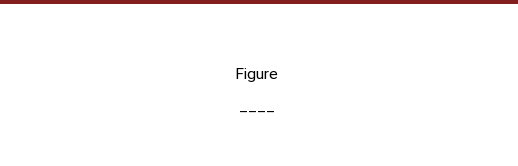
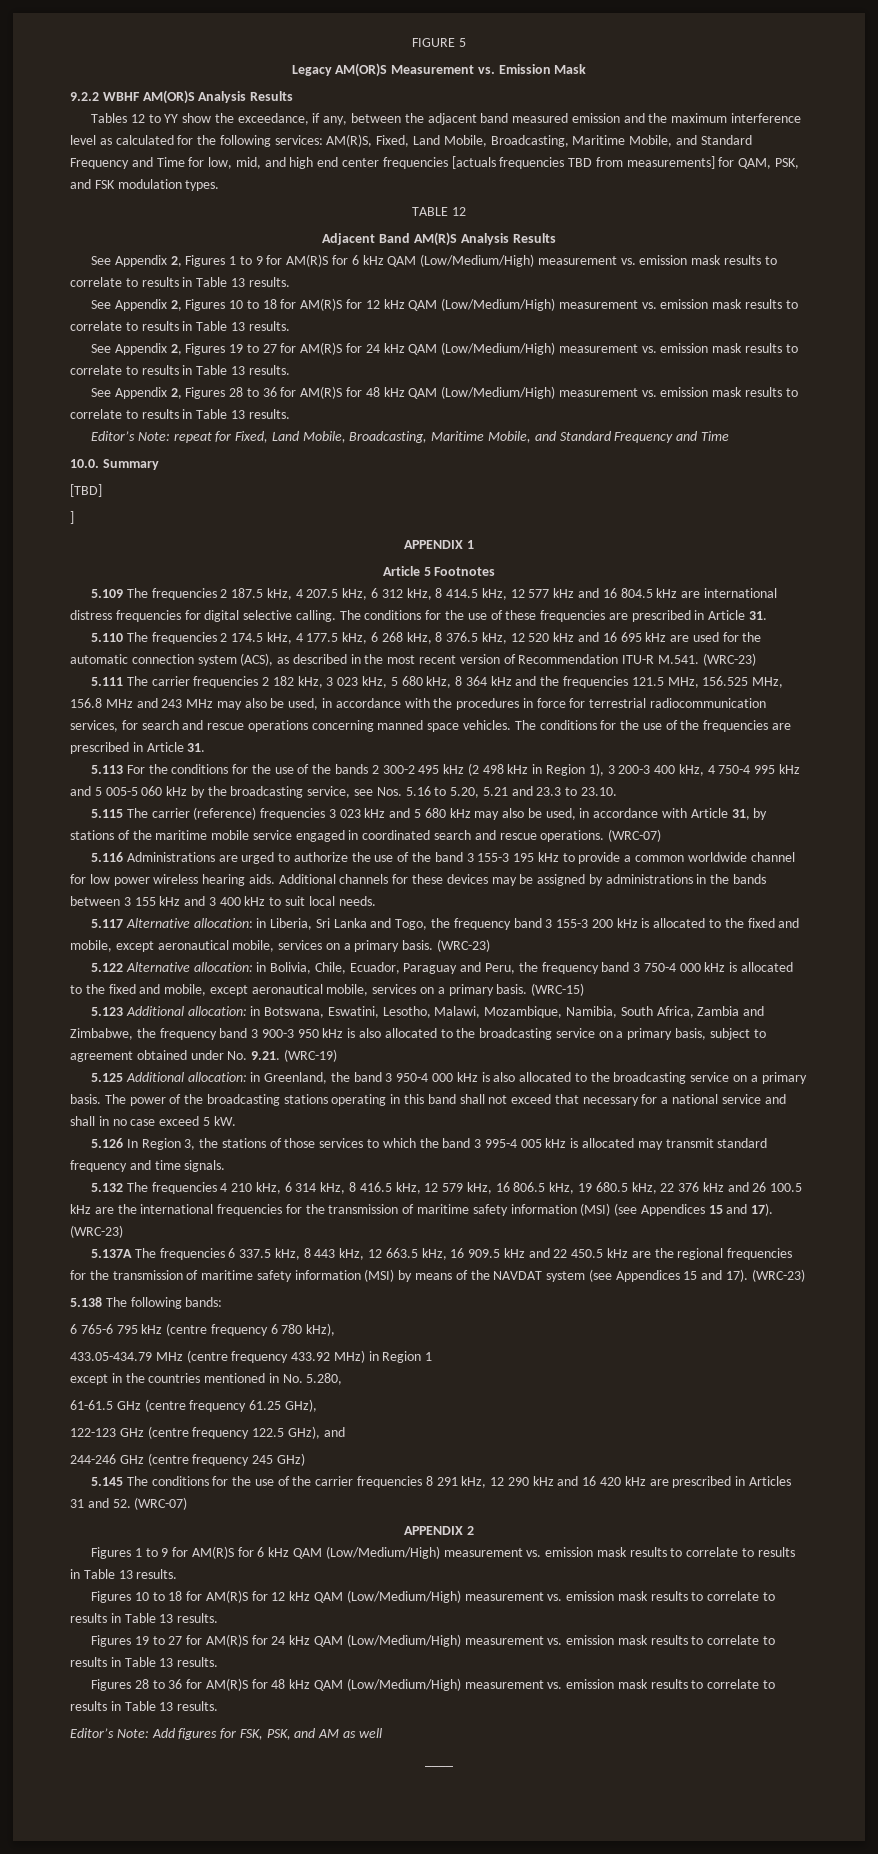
- Figure
+ FIGURE 5
+ Legacy AM(OR)S Measurement vs. Emission Mask
+ 9.2.2 WBHF AM(OR)S Analysis Results
+ Tables 12 to YY show the exceedance, if any, between the adjacent band measured emission and the maximum interference level as calculated for the following services: AM(R)S, Fixed, Land Mobile, Broadcasting, Maritime Mobile, and Standard Frequency and Time for low, mid, and high end center frequencies [actuals frequencies TBD from measurements] for QAM, PSK, and FSK modulation types.
+ TABLE 12
+ Adjacent Band AM(R)S Analysis Results
+ See Appendix 2, Figures 1 to 9 for AM(R)S for 6 kHz QAM (Low/Medium/High) measurement vs. emission mask results to correlate to results in Table 13 results.
+ See Appendix 2, Figures 10 to 18 for AM(R)S for 12 kHz QAM (Low/Medium/High) measurement vs. emission mask results to correlate to results in Table 13 results.
+ See Appendix 2, Figures 19 to 27 for AM(R)S for 24 kHz QAM (Low/Medium/High) measurement vs. emission mask results to correlate to results in Table 13 results.
+ See Appendix 2, Figures 28 to 36 for AM(R)S for 48 kHz QAM (Low/Medium/High) measurement vs. emission mask results to correlate to results in Table 13 results.
+ Editor’s Note: repeat for Fixed, Land Mobile, Broadcasting, Maritime Mobile, and Standard Frequency and Time
+ 10.0. Summary
+ [TBD]
+ ]
+ APPENDIX 1
+ Article 5 Footnotes
+ 5.109 The frequencies 2 187.5 kHz, 4 207.5 kHz, 6 312 kHz, 8 414.5 kHz, 12 577 kHz and 16 804.5 kHz are international distress frequencies for digital selective calling. The conditions for the use of these frequencies are prescribed in Article 31.
+ 5.110 The frequencies 2 174.5 kHz, 4 177.5 kHz, 6 268 kHz, 8 376.5 kHz, 12 520 kHz and 16 695 kHz are used for the automatic connection system (ACS), as described in the most recent version of Recommendation ITU-R M.541. (WRC-23)
+ 5.111 The carrier frequencies 2 182 kHz, 3 023 kHz, 5 680 kHz, 8 364 kHz and the frequencies 121.5 MHz, 156.525 MHz, 156.8 MHz and 243 MHz may also be used, in accordance with the procedures in force for terrestrial radiocommunication services, for search and rescue operations concerning manned space vehicles. The conditions for the use of the frequencies are prescribed in Article 31.
+ 5.113 For the conditions for the use of the bands 2 300-2 495 kHz (2 498 kHz in Region 1), 3 200-3 400 kHz, 4 750-4 995 kHz and 5 005-5 060 kHz by the broadcasting service, see Nos. 5.16 to 5.20, 5.21 and 23.3 to 23.10.
+ 5.115 The carrier (reference) frequencies 3 023 kHz and 5 680 kHz may also be used, in accordance with Article 31, by stations of the maritime mobile service engaged in coordinated search and rescue operations. (WRC-07)
+ 5.116 Administrations are urged to authorize the use of the band 3 155-3 195 kHz to provide a common worldwide channel for low power wireless hearing aids. Additional channels for these devices may be assigned by administrations in the bands between 3 155 kHz and 3 400 kHz to suit local needs.
+ 5.117 Alternative allocation: in Liberia, Sri Lanka and Togo, the frequency band 3 155-3 200 kHz is allocated to the fixed and mobile, except aeronautical mobile, services on a primary basis. (WRC-23)
+ 5.122 Alternative allocation: in Bolivia, Chile, Ecuador, Paraguay and Peru, the frequency band 3 750-4 000 kHz is allocated to the fixed and mobile, except aeronautical mobile, services on a primary basis. (WRC-15)
+ 5.123 Additional allocation: in Botswana, Eswatini, Lesotho, Malawi, Mozambique, Namibia, South Africa, Zambia and Zimbabwe, the frequency band 3 900-3 950 kHz is also allocated to the broadcasting service on a primary basis, subject to agreement obtained under No. 9.21. (WRC-19)
+ 5.125 Additional allocation: in Greenland, the band 3 950-4 000 kHz is also allocated to the broadcasting service on a primary basis. The power of the broadcasting stations operating in this band shall not exceed that necessary for a national service and shall in no case exceed 5 kW.
+ 5.126 In Region 3, the stations of those services to which the band 3 995-4 005 kHz is allocated may transmit standard frequency and time signals.
+ 5.132 The frequencies 4 210 kHz, 6 314 kHz, 8 416.5 kHz, 12 579 kHz, 16 806.5 kHz, 19 680.5 kHz, 22 376 kHz and 26 100.5 kHz are the international frequencies for the transmission of maritime safety information (MSI) (see Appendices 15 and 17). (WRC-23)
+ 5.137A The frequencies 6 337.5 kHz, 8 443 kHz, 12 663.5 kHz, 16 909.5 kHz and 22 450.5 kHz are the regional frequencies for the transmission of maritime safety information (MSI) by means of the NAVDAT system (see Appendices 15 and 17). (WRC-23)
+ 5.138 The following bands:
+ 6 765-6 795 kHz (centre frequency 6 780 kHz),
+ 433.05-434.79 MHz (centre frequency 433.92 MHz) in Region 1
+ except in the countries mentioned in No. 5.280,
+ 61-61.5 GHz (centre frequency 61.25 GHz),
+ 122-123 GHz (centre frequency 122.5 GHz), and
+ 244-246 GHz (centre frequency 245 GHz)
+ 5.145 The conditions for the use of the carrier frequencies 8 291 kHz, 12 290 kHz and 16 420 kHz are prescribed in Articles 31 and 52. (WRC-07)
+ APPENDIX 2
+ Figures 1 to 9 for AM(R)S for 6 kHz QAM (Low/Medium/High) measurement vs. emission mask results to correlate to results in Table 13 results.
+ Figures 10 to 18 for AM(R)S for 12 kHz QAM (Low/Medium/High) measurement vs. emission mask results to correlate to results in Table 13 results.
+ Figures 19 to 27 for AM(R)S for 24 kHz QAM (Low/Medium/High) measurement vs. emission mask results to correlate to results in Table 13 results.
+ Figures 28 to 36 for AM(R)S for 48 kHz QAM (Low/Medium/High) measurement vs. emission mask results to correlate to results in Table 13 results.
+ Editor’s Note: Add figures for FSK, PSK, and AM as well

